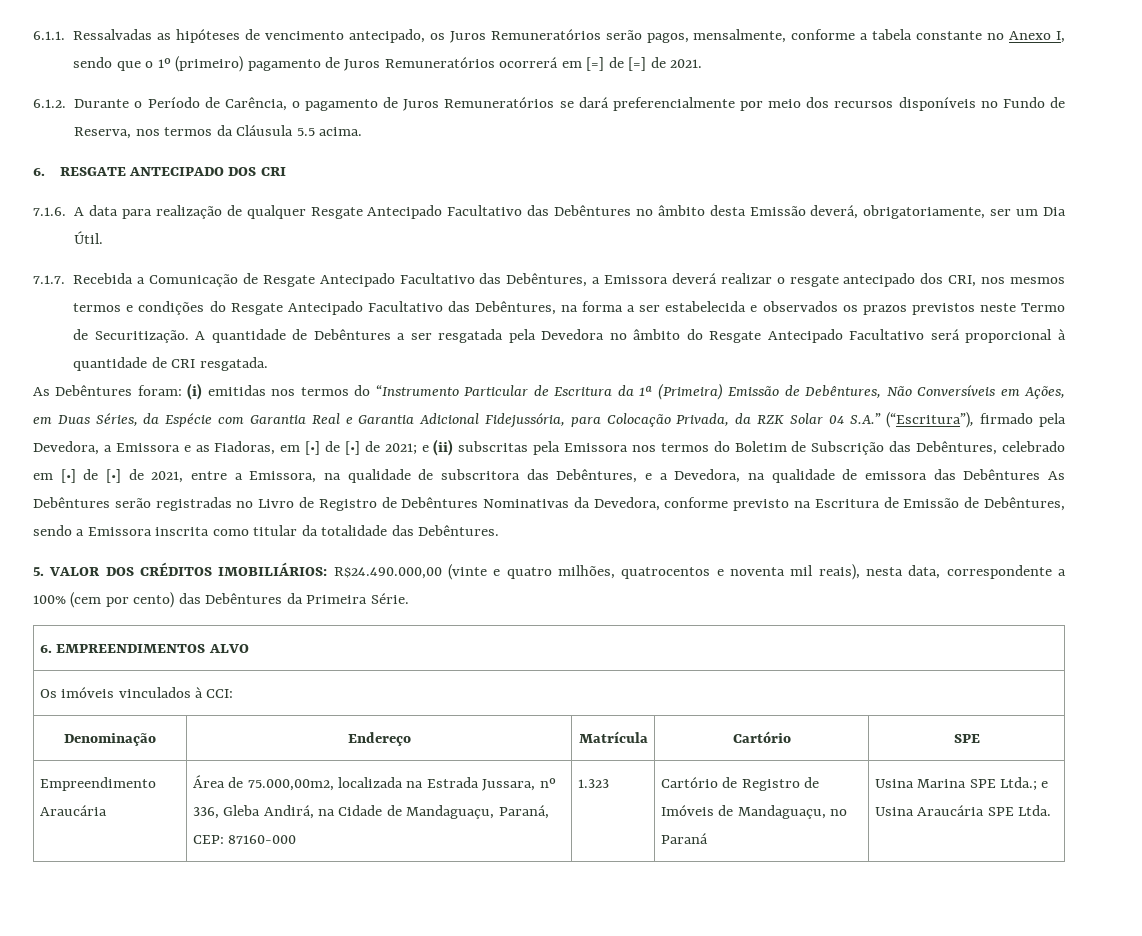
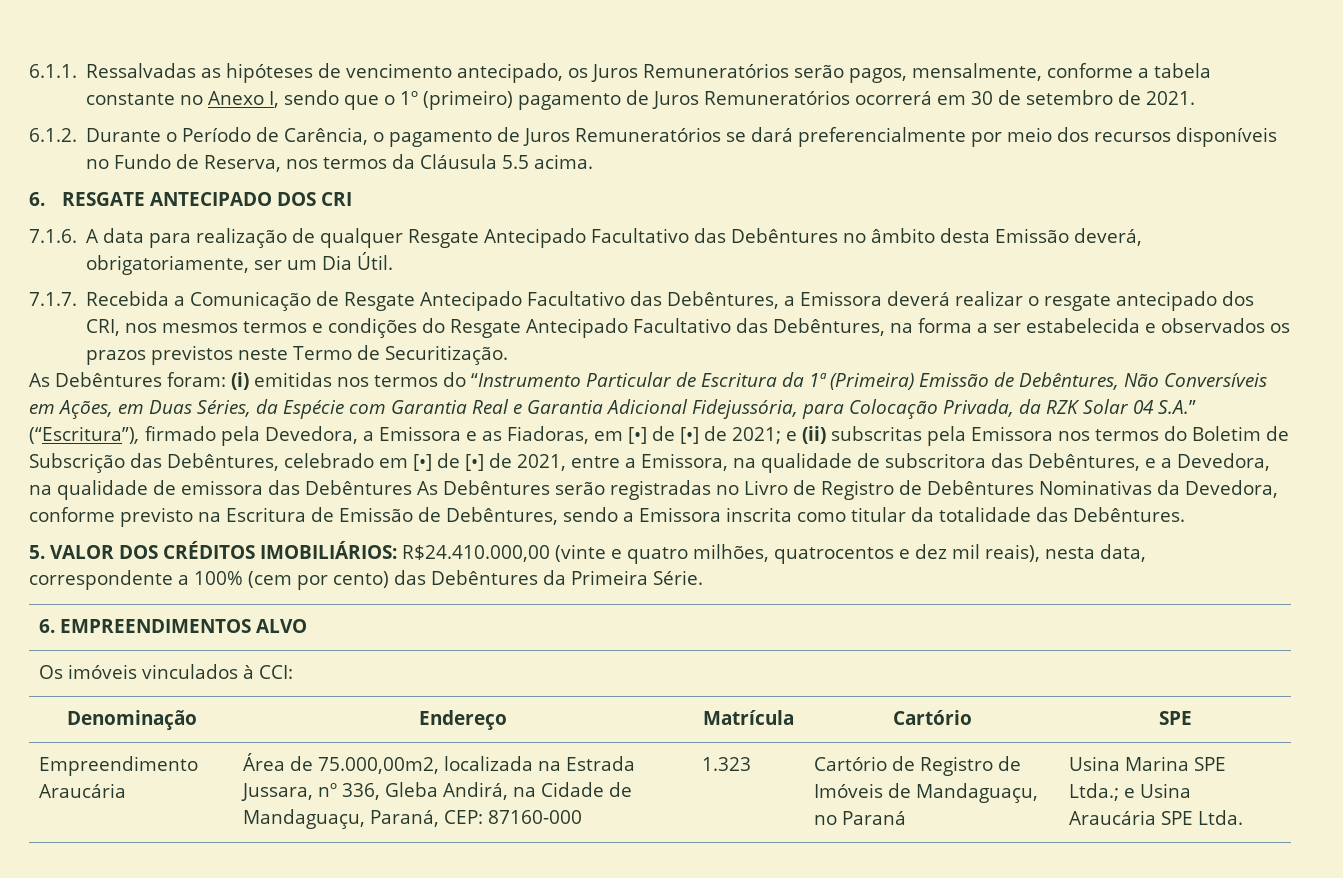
- 6.1.1. Ressalvadas as hipóteses de vencimento antecipado, os Juros Remuneratórios serão pagos, mensalmente, conforme a tabela constante no Anexo I, sendo que o 1º (primeiro) pagamento de Juros Remuneratórios ocorrerá em [=] de [=] de 2021.
+ 6.1.1. Ressalvadas as hipóteses de vencimento antecipado, os Juros Remuneratórios serão pagos, mensalmente, conforme a tabela constante no Anexo I, sendo que o 1º (primeiro) pagamento de Juros Remuneratórios ocorrerá em 30 de setembro de 2021.
- A quantidade de Debêntures a ser resgatada pela Devedora no âmbito do Resgate Antecipado Facultativo será proporcional à quantidade de CRI resgatada.
- 5. VALOR DOS CRÉDITOS IMOBILIÁRIOS: R$24.490.000,00 (vinte e quatro milhões, quatrocentos e noventa mil reais), nesta data, correspondente a 100% (cem por cento) das Debêntures da Primeira Série.
+ 5. VALOR DOS CRÉDITOS IMOBILIÁRIOS: R$24.410.000,00 (vinte e quatro milhões, quatrocentos e dez mil reais), nesta data, correspondente a 100% (cem por cento) das Debêntures da Primeira Série.

